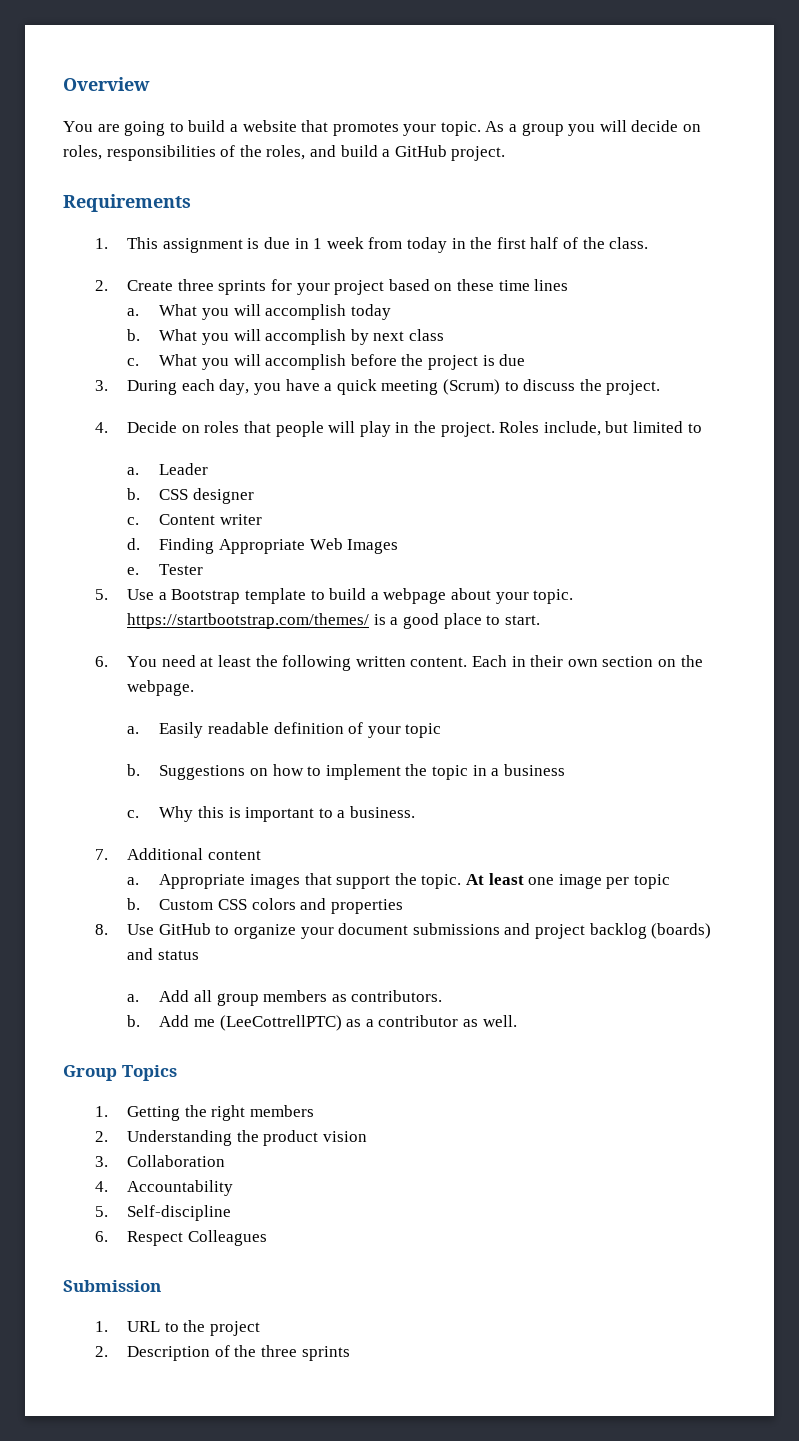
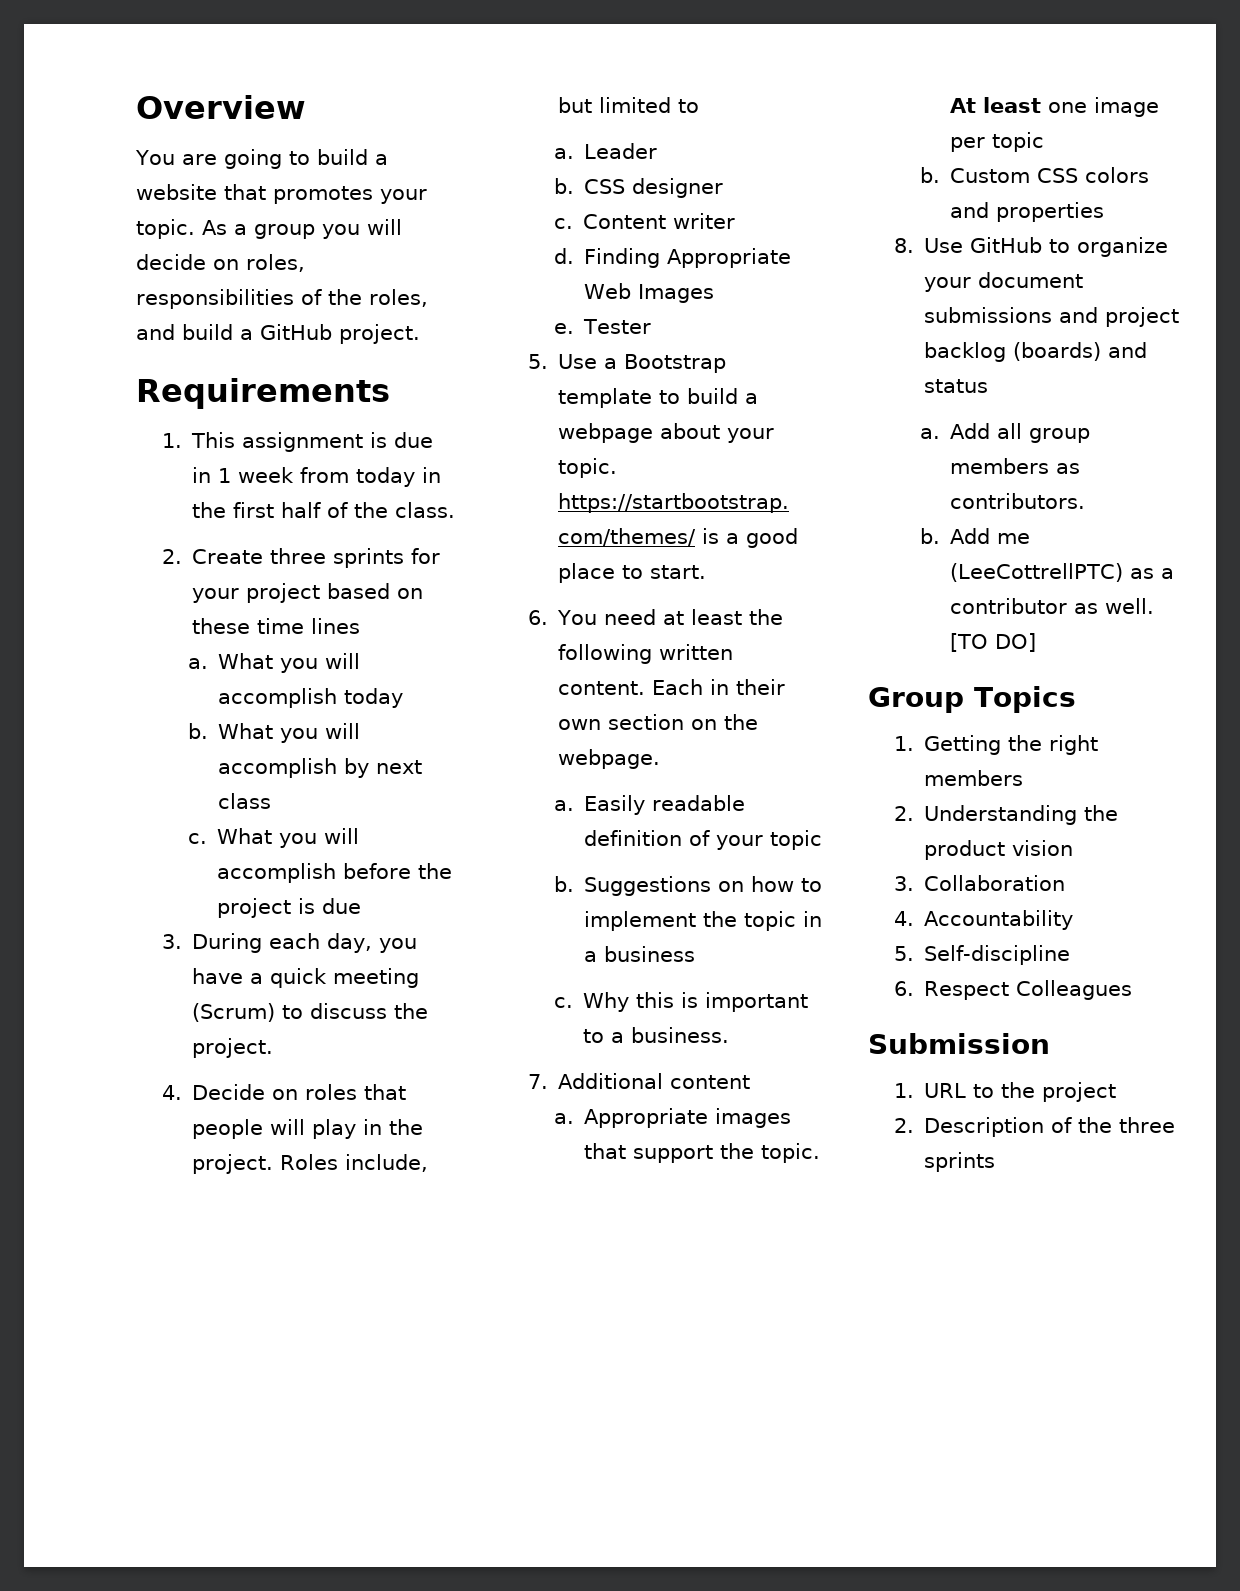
+ [TO DO]

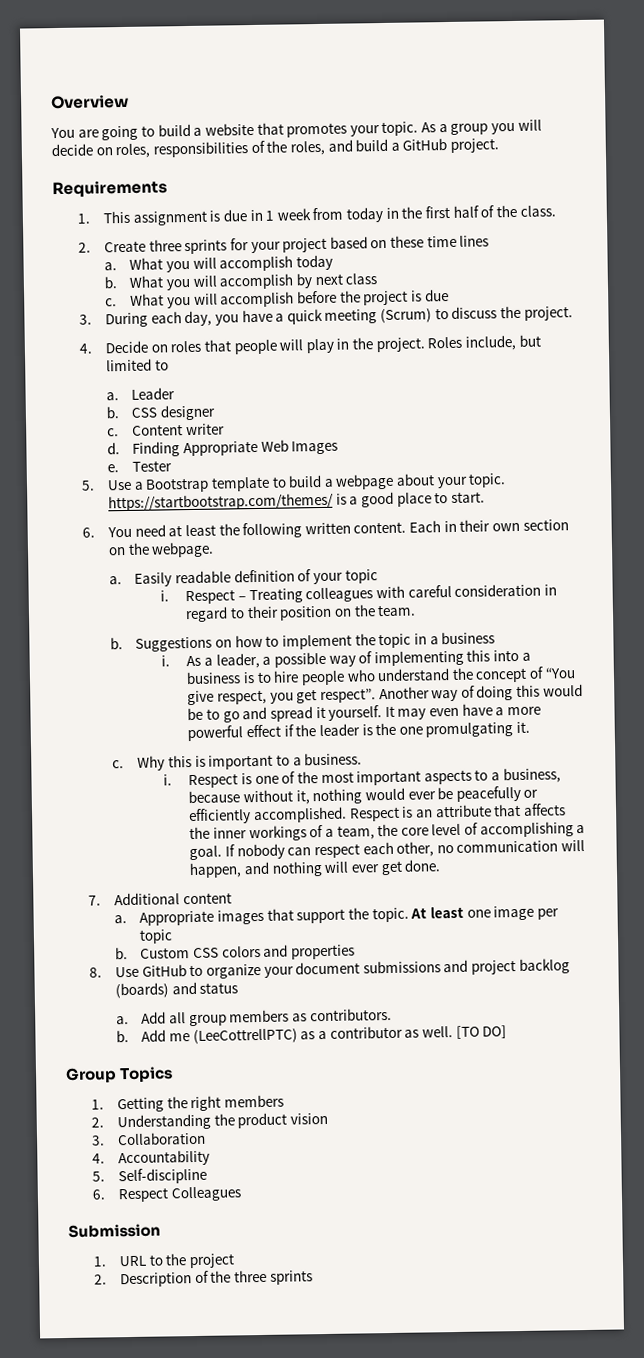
+ i. Respect – Treating colleagues with careful consideration in regard to their position on the team.
+ i. As a leader, a possible way of implementing this into a business is to hire people who understand the concept of “You give respect, you get respect”. Another way of doing this would be to go and spread it yourself. It may even have a more powerful effect if the leader is the one promulgating it.
+ i. Respect is one of the most important aspects to a business, because without it, nothing would ever be peacefully or efficiently accomplished. Respect is an attribute that affects the inner workings of a team, the core level of accomplishing a goal. If nobody can respect each other, no communication will happen, and nothing will ever get done.

